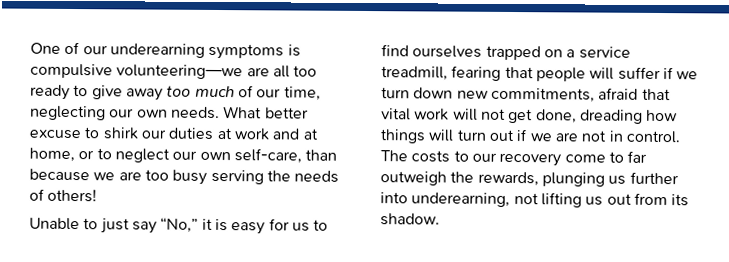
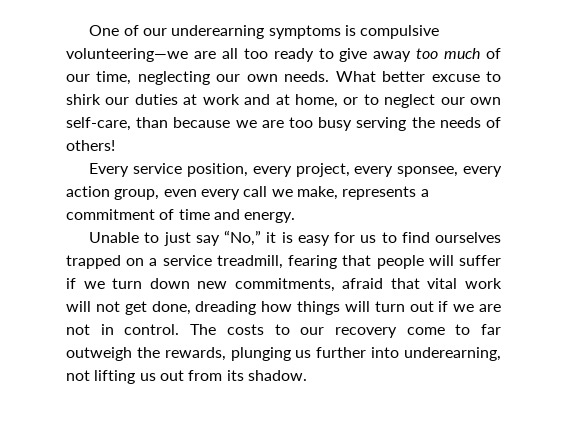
+ Every service position, every project, every sponsee, every action group, even every call we make, represents a commitment of time and energy.

